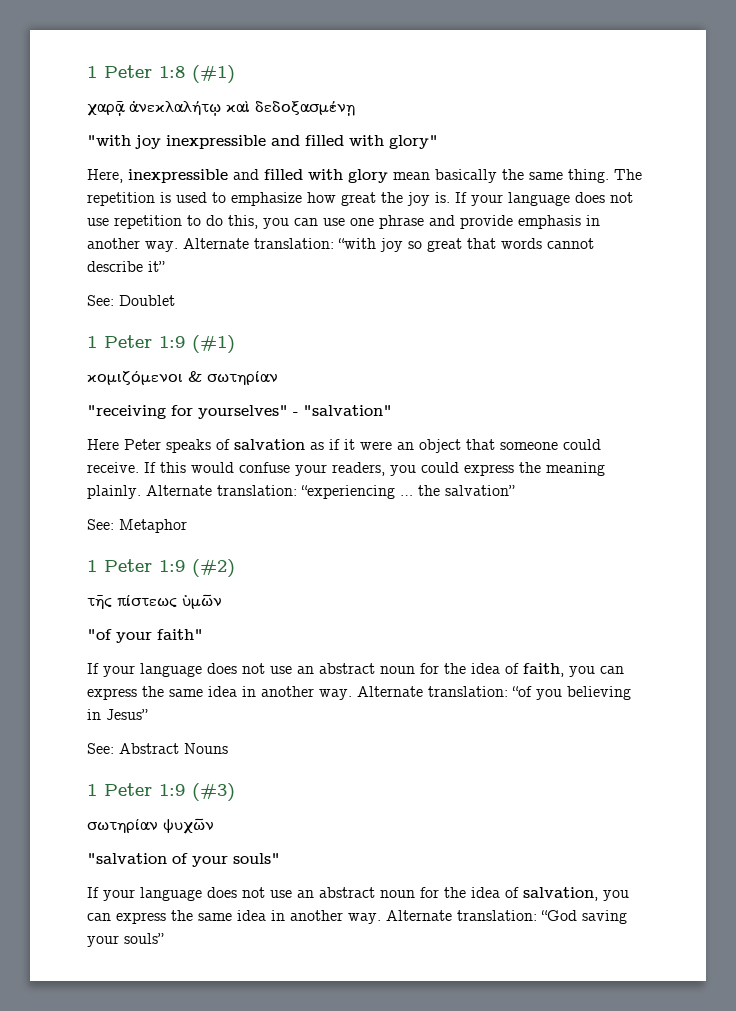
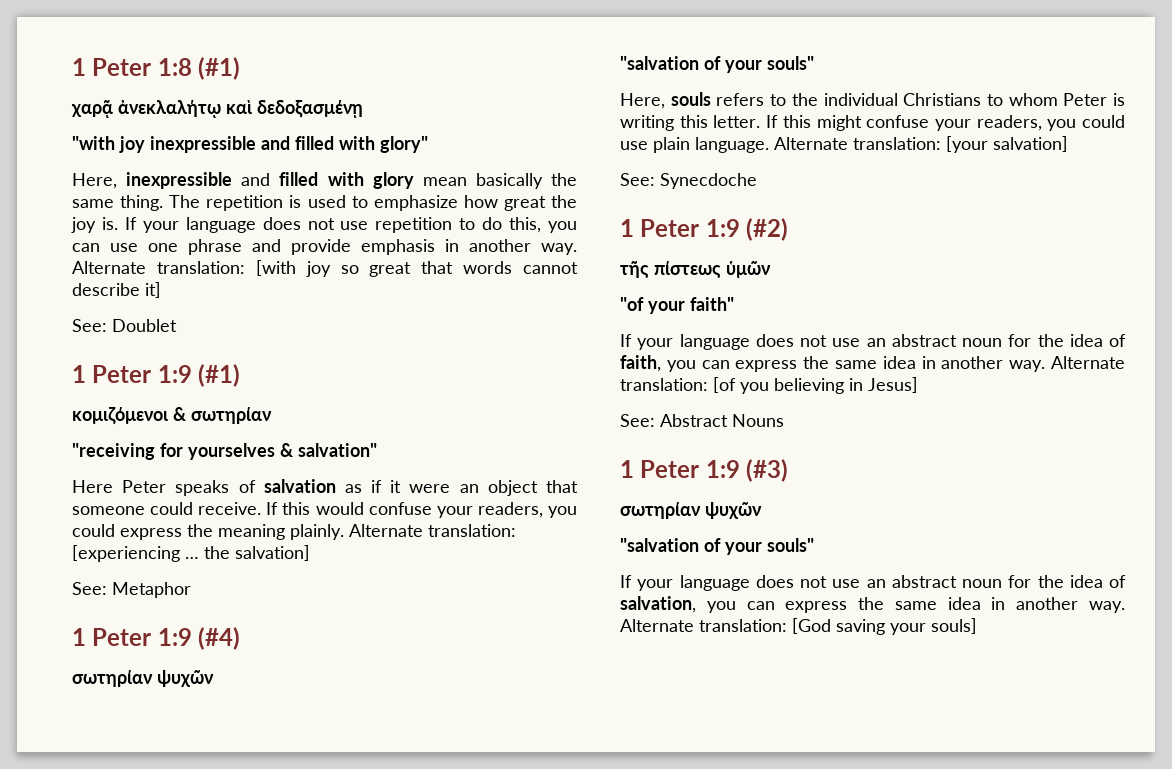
- Alternate translation: “with joy so great that words cannot describe it”
+ Alternate translation: [with joy so great that words cannot describe it]
- "receiving for yourselves" - "salvation"
+ "receiving for yourselves & salvation"
- Alternate translation: “experiencing … the salvation”
+ Alternate translation: [experiencing … the salvation]
+ 1 Peter 1:9 (#4)
+ σωτηρίαν ψυχῶν
+ "salvation of your souls"
+ Here, souls refers to the individual Christians to whom Peter is writing this letter. If this might confuse your readers, you could use plain language. Alternate translation: [your salvation]
+ See: Synecdoche
- Alternate translation: “of you believing in Jesus”
+ Alternate translation: [of you believing in Jesus]
- Alternate translation: “God saving your souls”
+ Alternate translation: [God saving your souls]

